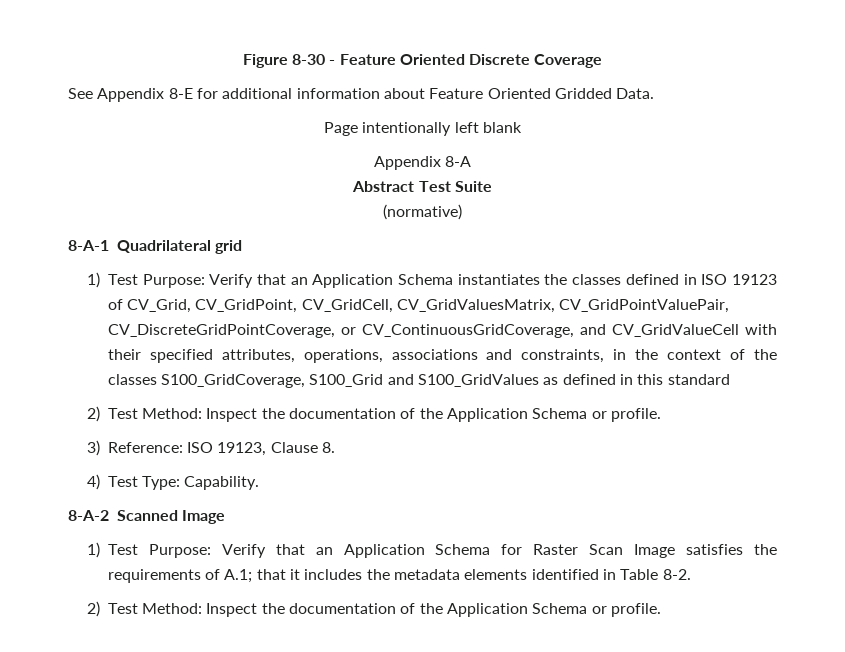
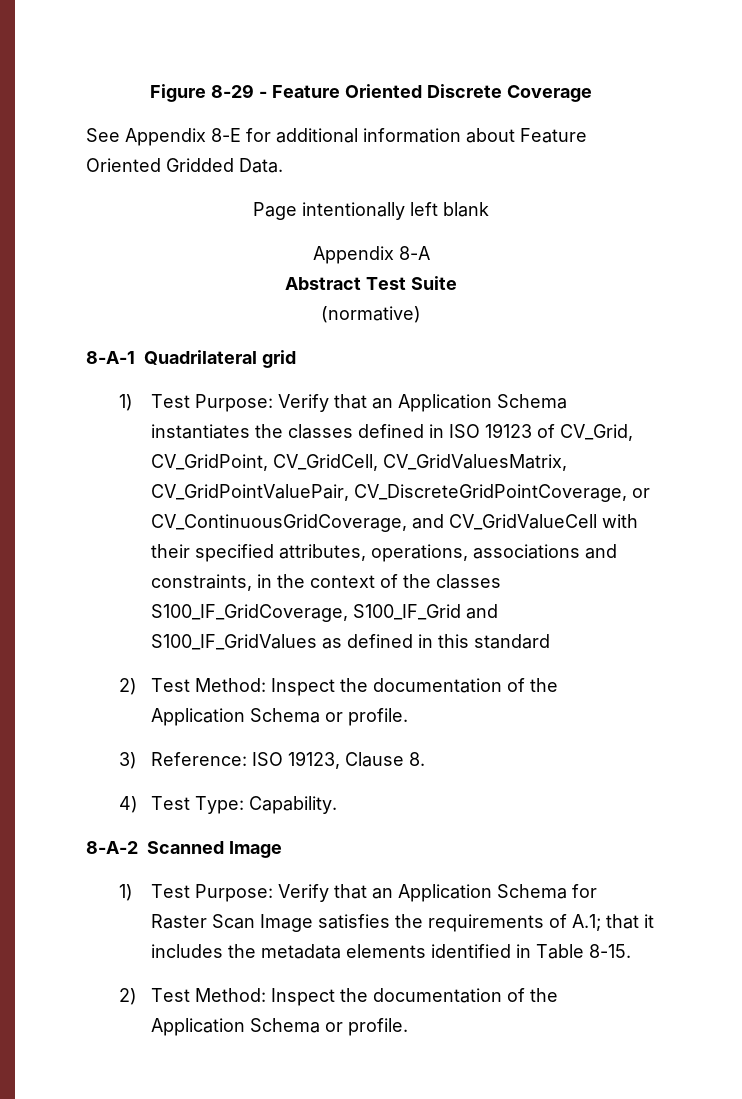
- Figure 8-30 - Feature Oriented Discrete Coverage
+ Figure 8-29 - Feature Oriented Discrete Coverage
- 1) Test Purpose: Verify that an Application Schema instantiates the classes defined in ISO 19123 of CV_Grid, CV_GridPoint, CV_GridCell, CV_GridValuesMatrix, CV_GridPointValuePair, CV_DiscreteGridPointCoverage, or CV_ContinuousGridCoverage, and CV_GridValueCell with their specified attributes, operations, associations and constraints, in the context of the classes S100_GridCoverage, S100_Grid and S100_GridValues as defined in this standard
+ 1) Test Purpose: Verify that an Application Schema instantiates the classes defined in ISO 19123 of CV_Grid, CV_GridPoint, CV_GridCell, CV_GridValuesMatrix, CV_GridPointValuePair, CV_DiscreteGridPointCoverage, or CV_ContinuousGridCoverage, and CV_GridValueCell with their specified attributes, operations, associations and constraints, in the context of the classes S100_IF_GridCoverage, S100_IF_Grid and S100_IF_GridValues as defined in this standard
- 1) Test Purpose: Verify that an Application Schema for Raster Scan Image satisfies the requirements of A.1; that it includes the metadata elements identified in Table 8-2.
+ 1) Test Purpose: Verify that an Application Schema for Raster Scan Image satisfies the requirements of A.1; that it includes the metadata elements identified in Table 8-15.

